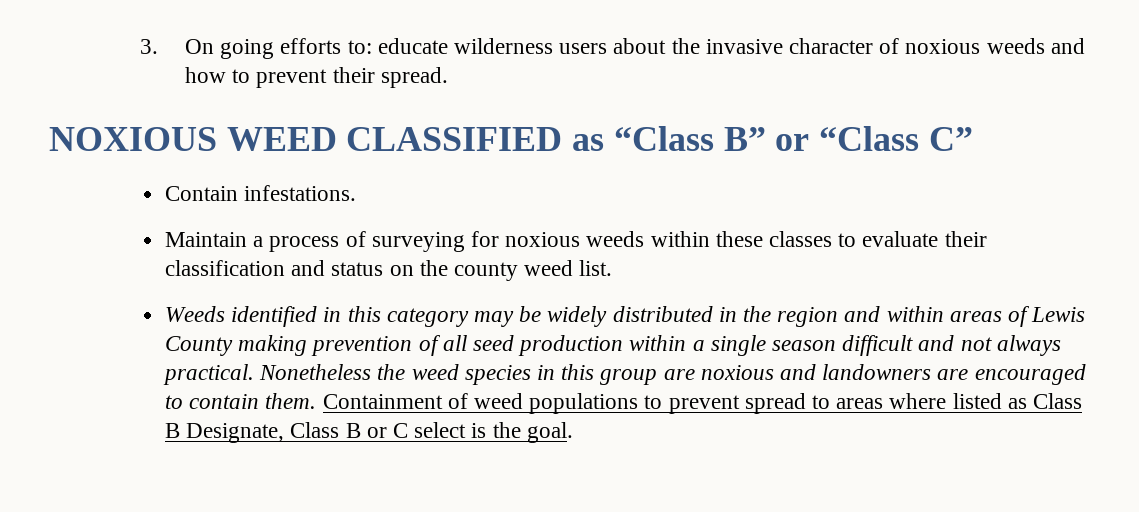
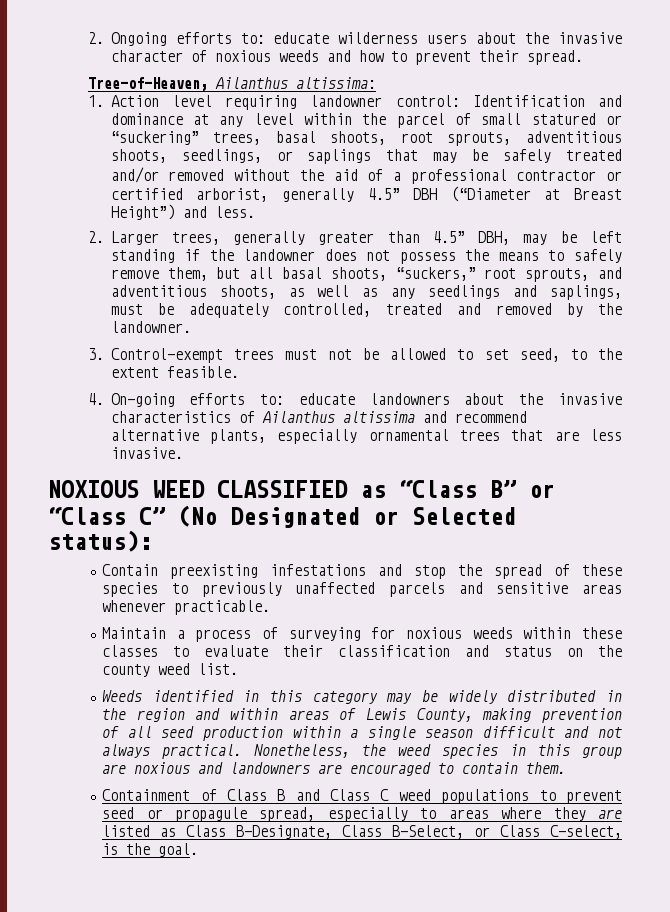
- 3. On going efforts to: educate wilderness users about the invasive character of noxious weeds and how to prevent their spread.
+ 2. Ongoing efforts to: educate wilderness users about the invasive character of noxious weeds and how to prevent their spread.
+ Tree-of-Heaven, Ailanthus altissima:
+ 1. Action level requiring landowner control: Identification and dominance at any level within the parcel of small statured or “suckering” trees, basal shoots, root sprouts, adventitious shoots, seedlings, or saplings that may be safely treated and/or removed without the aid of a professional contractor or certified arborist, generally 4.5” DBH (“Diameter at Breast Height”) and less.
+ 2. Larger trees, generally greater than 4.5” DBH, may be left standing if the landowner does not possess the means to safely remove them, but all basal shoots, “suckers,” root sprouts, and adventitious shoots, as well as any seedlings and saplings, must be adequately controlled, treated and removed by the landowner.
+ 3. Control-exempt trees must not be allowed to set seed, to the extent feasible.
+ 4. On-going efforts to: educate landowners about the invasive characteristics of Ailanthus altissima and recommend alternative plants, especially ornamental trees that are less invasive.
- NOXIOUS WEED CLASSIFIED as “Class B” or “Class C”
- Contain infestations.
+ NOXIOUS WEED CLASSIFIED as “Class B” or “Class C” (No Designated or Selected status):
+ Contain preexisting infestations and stop the spread of these species to previously unaffected parcels and sensitive areas whenever practicable.
- Weeds identified in this category may be widely distributed in the region and within areas of Lewis County making prevention of all seed production within a single season difficult and not always practical.
+ Weeds identified in this category may be widely distributed in the region and within areas of Lewis County, making prevention of all seed production within a single season difficult and not always practical.
- Nonetheless the weed species in this group are noxious and landowners are encouraged to contain them. Containment of weed populations to prevent spread to areas where listed as Class B Designate, Class B or C select is the goal.
+ Nonetheless, the weed species in this group are noxious and landowners are encouraged to contain them.
+ Containment of Class B and Class C weed populations to prevent seed or propagule spread, especially to areas where they are listed as Class B-Designate, Class B-Select, or Class C-select, is the goal.

